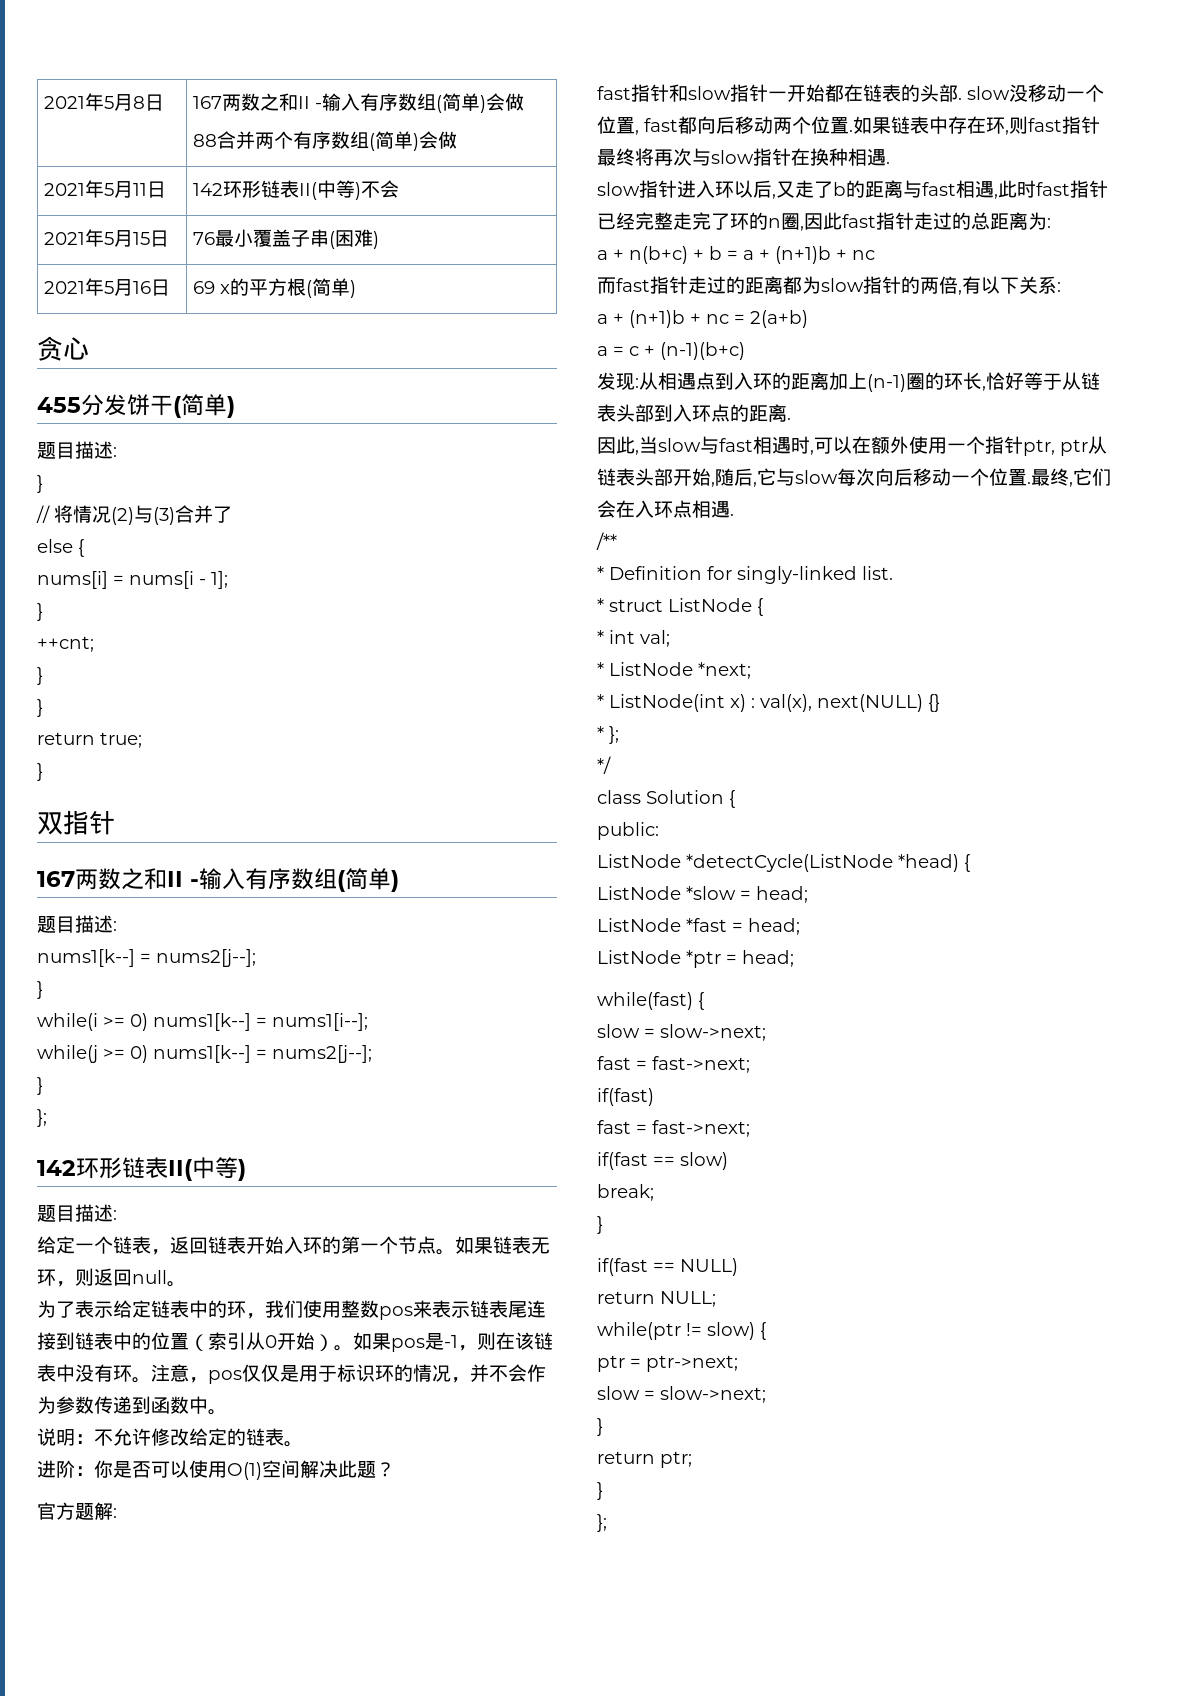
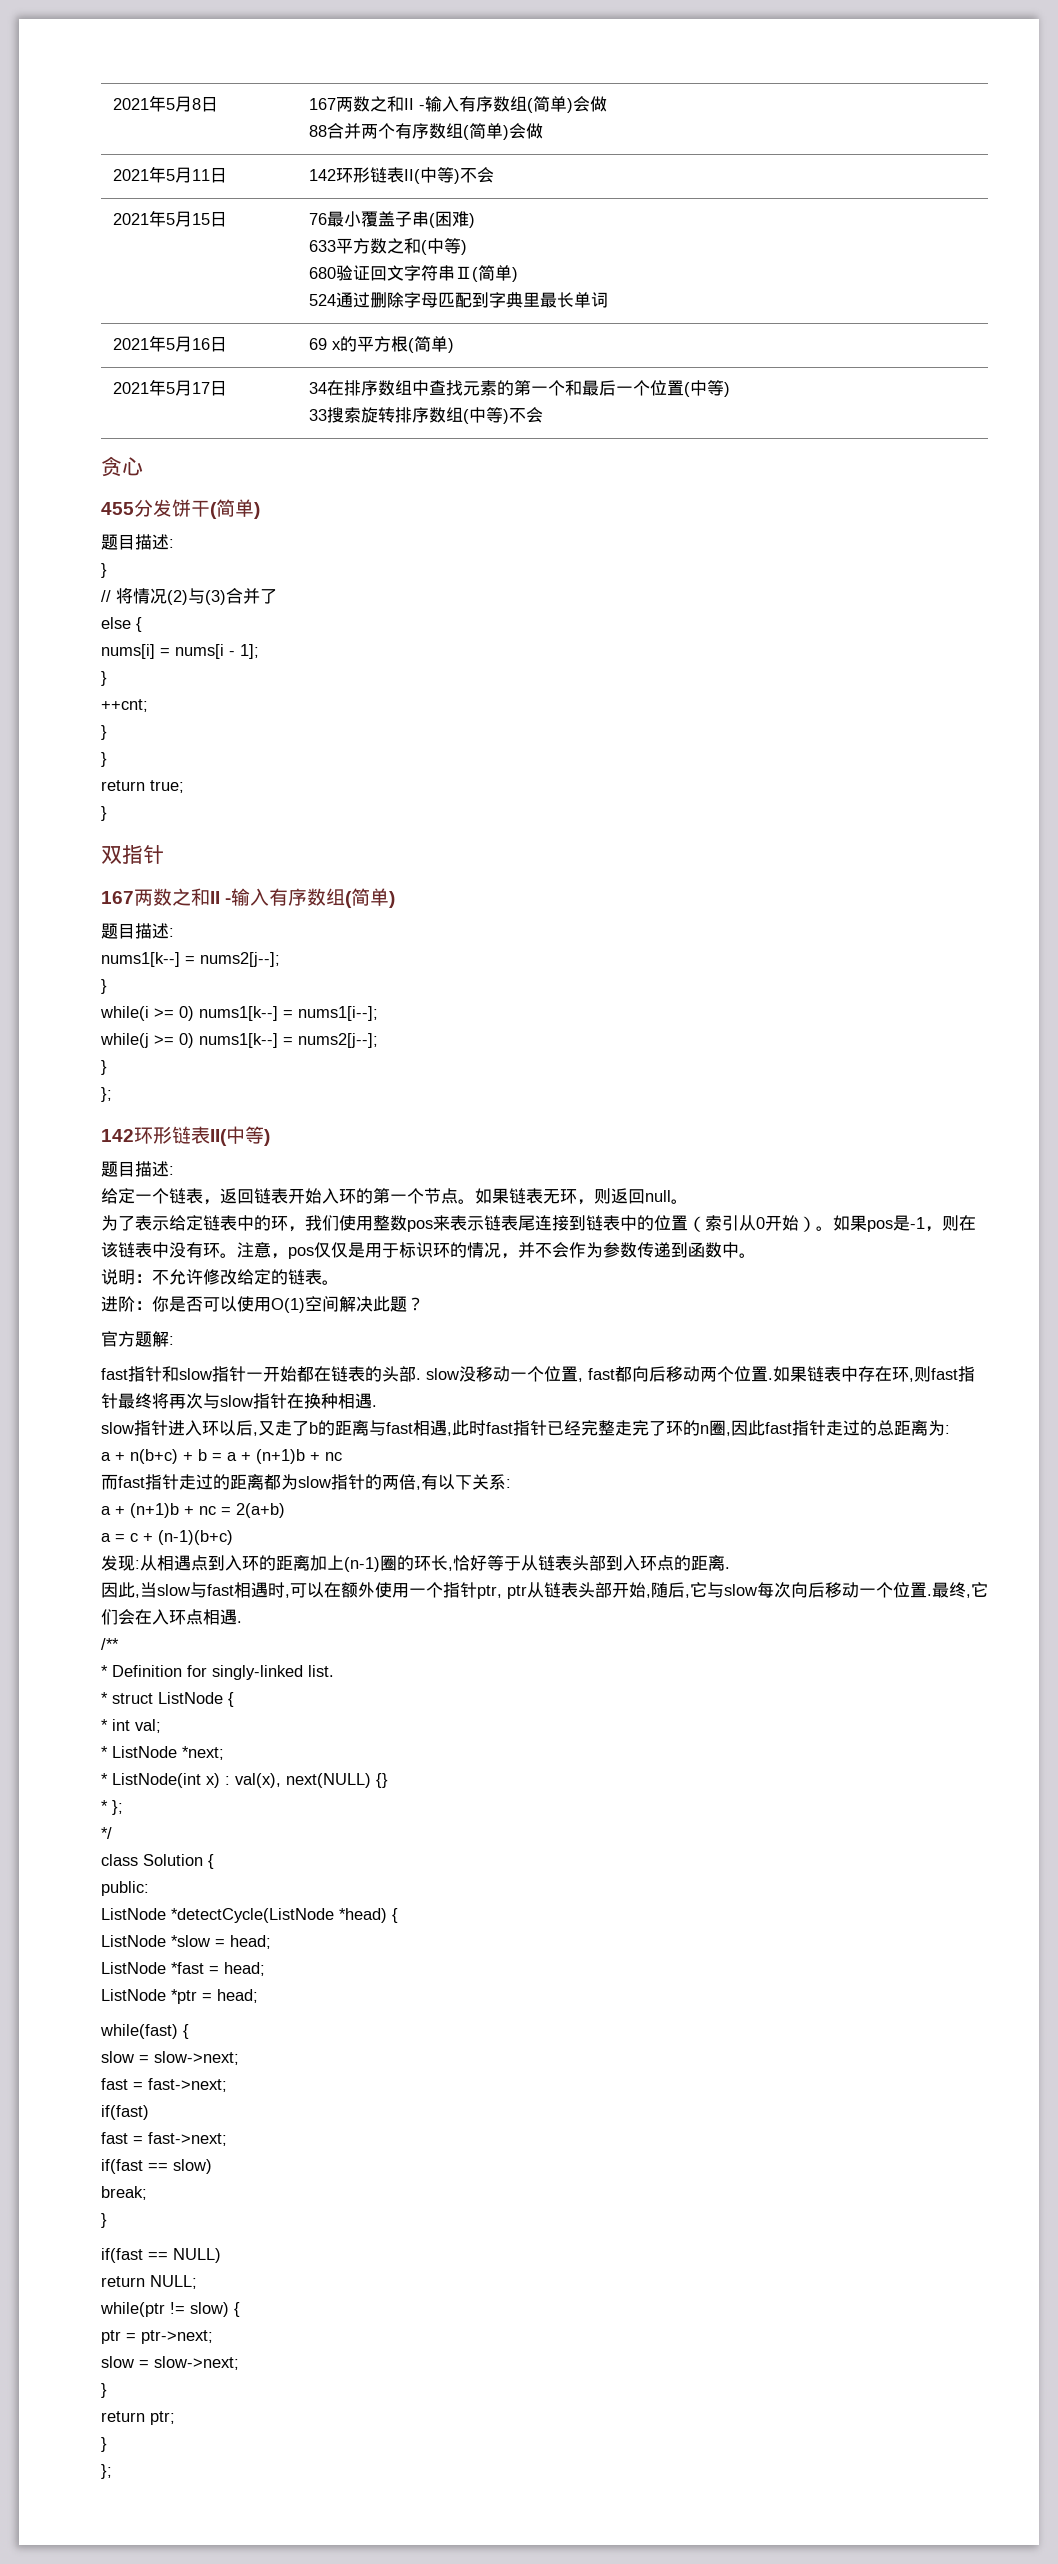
  2021年5月15日 | 76最小覆盖子串(困难)
+ 633平方数之和(中等)
+ 680验证回文字符串Ⅱ(简单)
+ 524通过删除字母匹配到字典里最长单词
+ 2021年5月17日 | 34在排序数组中查找元素的第一个和最后一个位置(中等)
+ 33搜索旋转排序数组(中等)不会

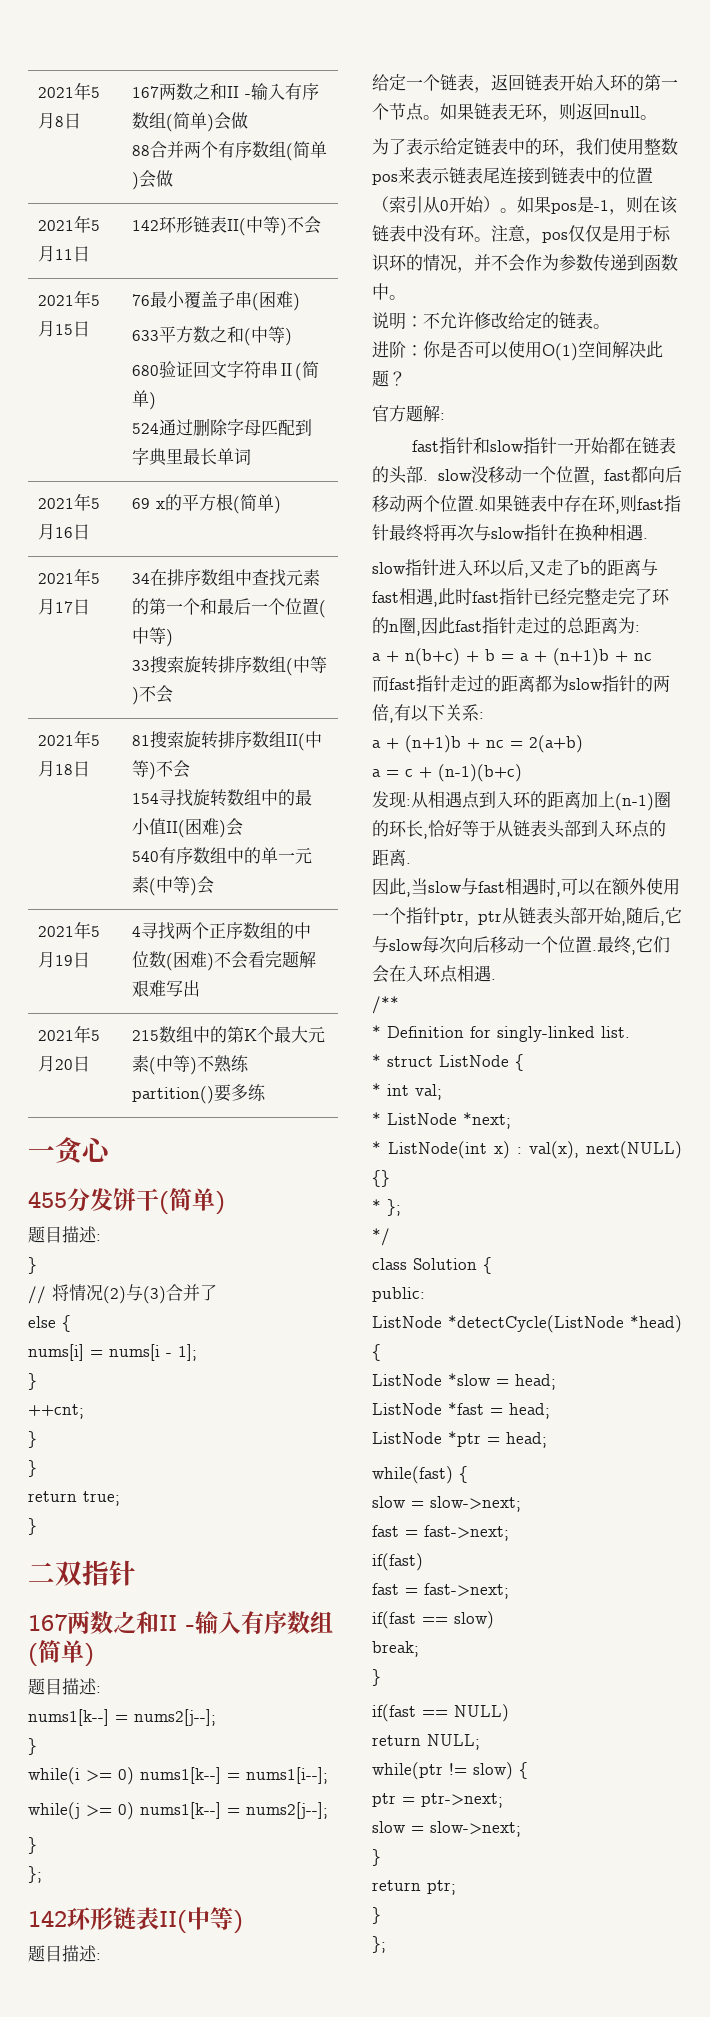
- 贪心
+ 2021年5月18日 | 81搜索旋转排序数组II(中等)不会
+ 154寻找旋转数组中的最小值II(困难)会
+ 540有序数组中的单一元素(中等)会
+ 2021年5月19日 | 4寻找两个正序数组的中位数(困难)不会看完题解艰难写出
+ 2021年5月20日 | 215数组中的第K个最大元素(中等)不熟练partition()要多练
+ 一贪心
- 双指针
+ 二双指针

